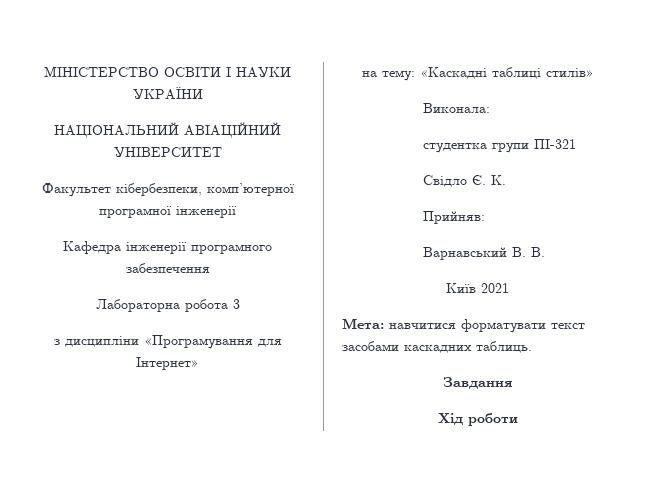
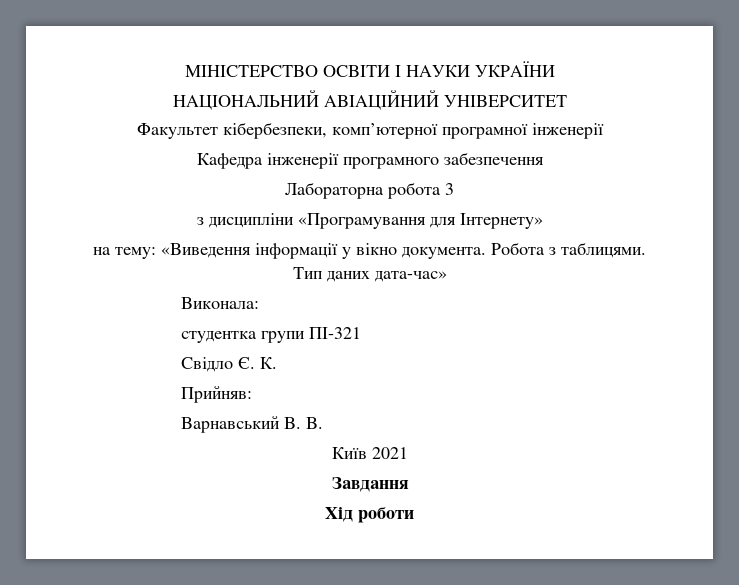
- з дисципліни «Програмування для Інтернет»
+ з дисципліни «Програмування для Інтернету»
- на тему: «Каскадні таблиці стилів»
+ на тему: «Виведення інформації у вікно документа. Робота з таблицями. Тип даних дата-час»
- Мета: навчитися форматувати текст засобами каскадних таблиць.

